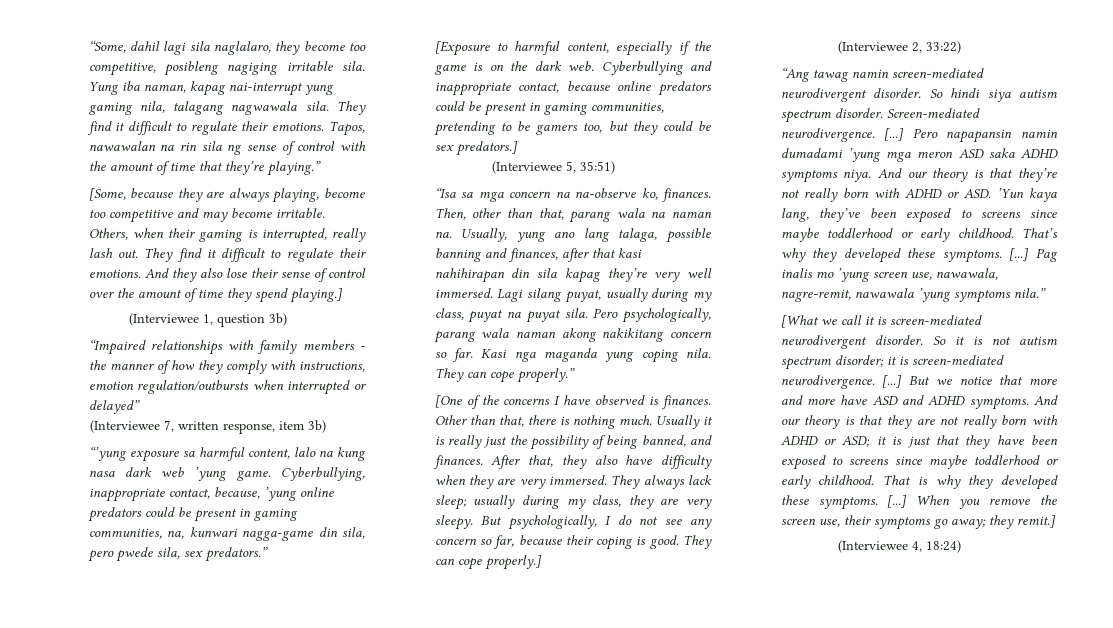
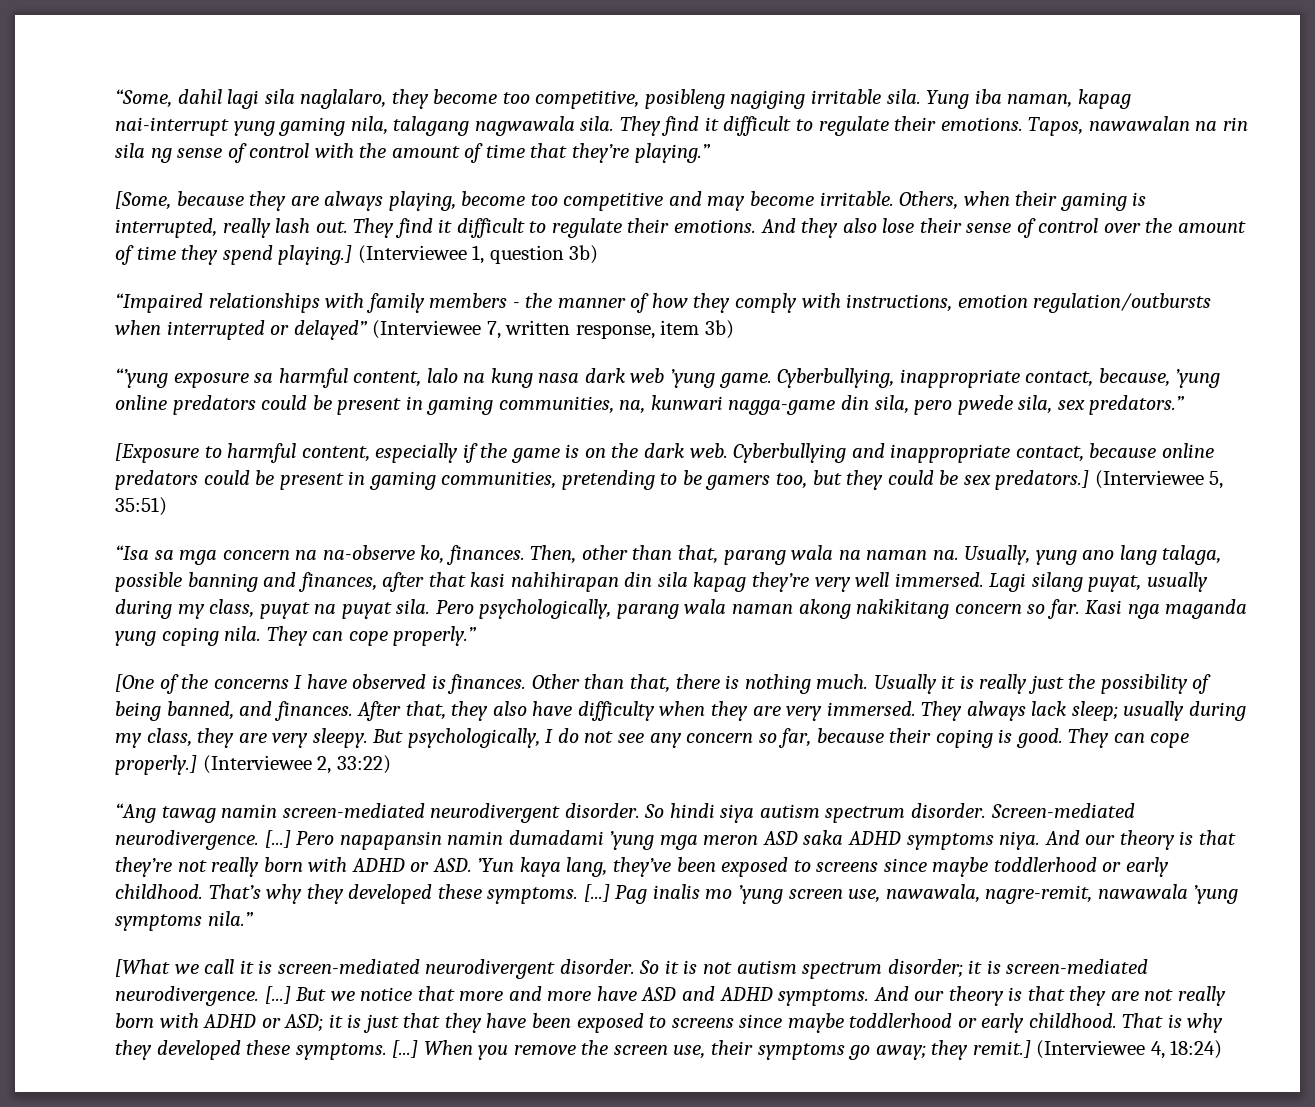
- And they also lose their sense of control over the amount of time they spend playing.]
- (Interviewee 1, question 3b)
+ And they also lose their sense of control over the amount of time they spend playing.] (Interviewee 1, question 3b)
- “Impaired relationships with family members - the manner of how they comply with instructions, emotion regulation/outbursts when interrupted or delayed”
- (Interviewee 7, written response, item 3b)
+ “Impaired relationships with family members - the manner of how they comply with instructions, emotion regulation/outbursts when interrupted or delayed” (Interviewee 7, written response, item 3b)
- Cyberbullying and inappropriate contact, because online predators could be present in gaming communities, pretending to be gamers too, but they could be sex predators.]
- (Interviewee 5, 35:51)
+ Cyberbullying and inappropriate contact, because online predators could be present in gaming communities, pretending to be gamers too, but they could be sex predators.] (Interviewee 5, 35:51)
- They can cope properly.]
- (Interviewee 2, 33:22)
+ They can cope properly.] (Interviewee 2, 33:22)
- When you remove the screen use, their symptoms go away; they remit.]
- (Interviewee 4, 18:24)
+ When you remove the screen use, their symptoms go away; they remit.] (Interviewee 4, 18:24)

